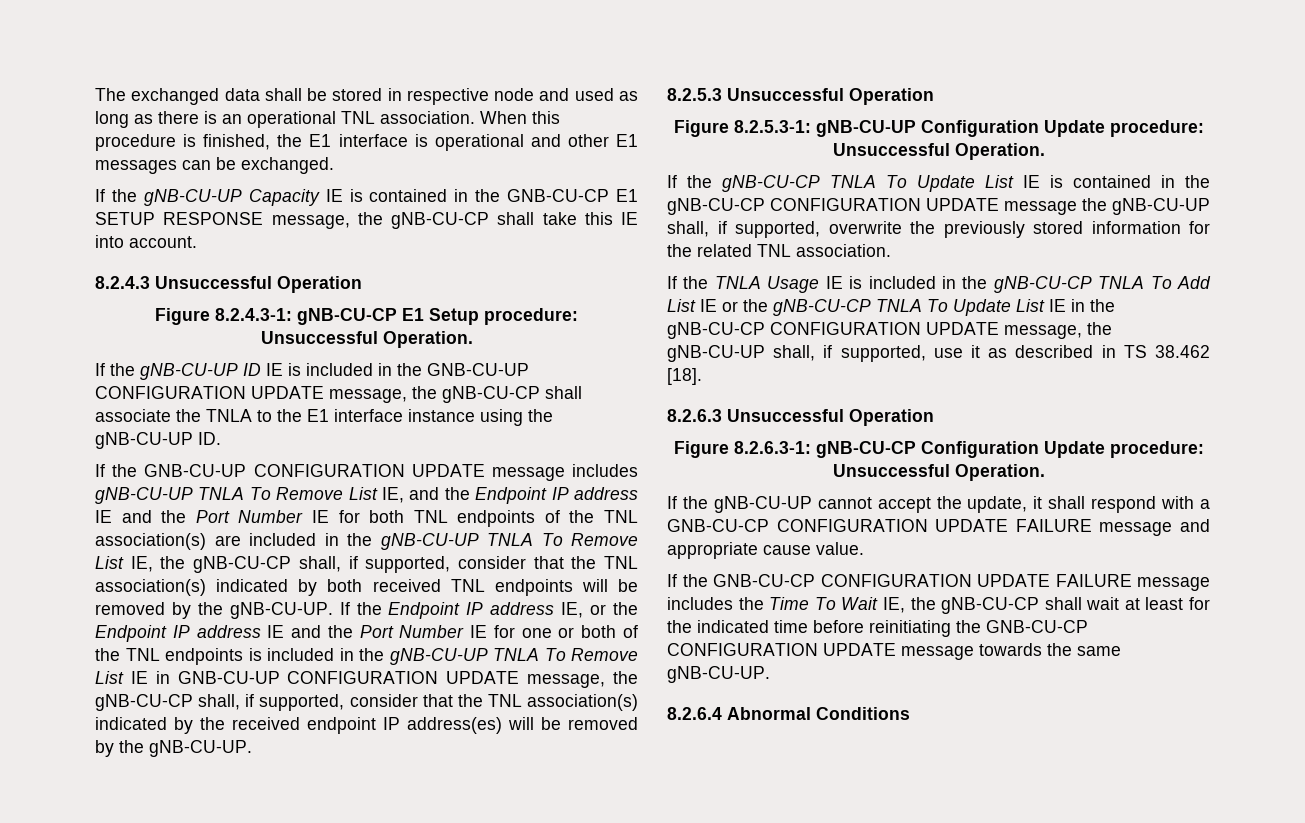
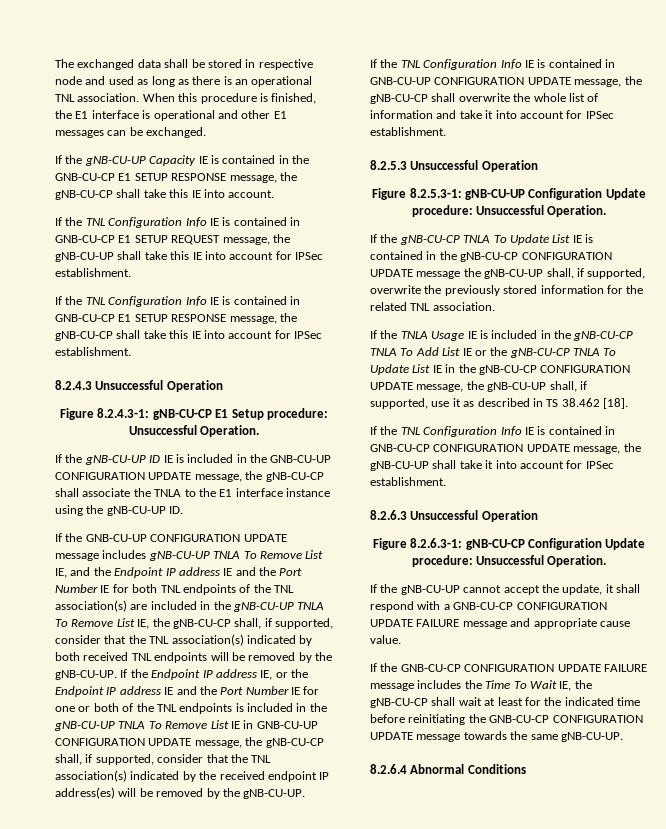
+ If the TNL Configuration Info IE is contained in GNB-CU-CP E1 SETUP REQUEST message, the gNB-CU-UP shall take this IE into account for IPSec establishment.
+ If the TNL Configuration Info IE is contained in GNB-CU-CP E1 SETUP RESPONSE message, the gNB-CU-CP shall take this IE into account for IPSec establishment.
+ If the TNL Configuration Info IE is contained in GNB-CU-UP CONFIGURATION UPDATE message, the gNB-CU-CP shall overwrite the whole list of information and take it into account for IPSec establishment.
+ If the TNL Configuration Info IE is contained in GNB-CU-CP CONFIGURATION UPDATE message, the gNB-CU-UP shall take it into account for IPSec establishment.

